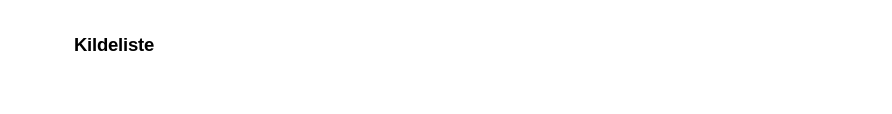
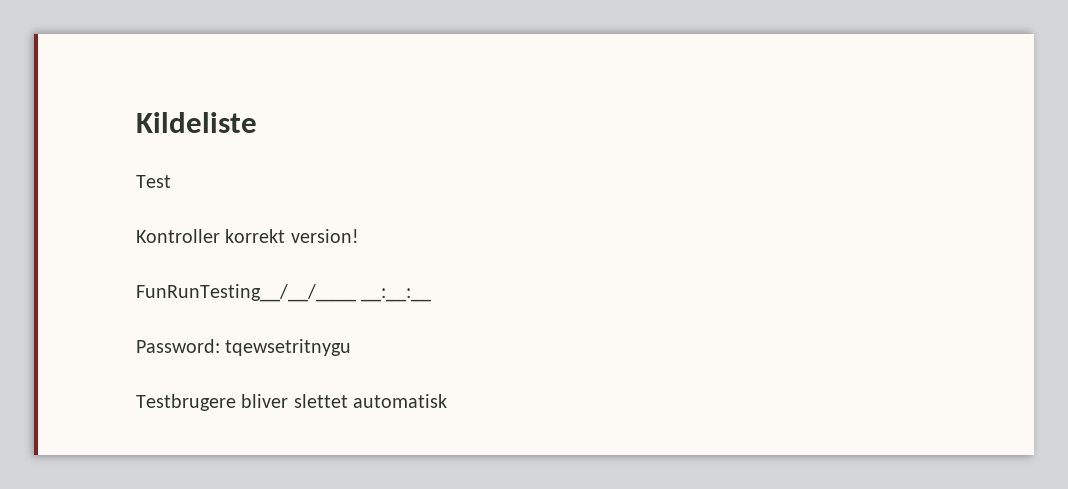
+ Test
+ Kontroller korrekt version!
+ FunRunTesting__/__/____ __:__:__
+ Password: tqewsetritnygu
+ Testbrugere bliver slettet automatisk

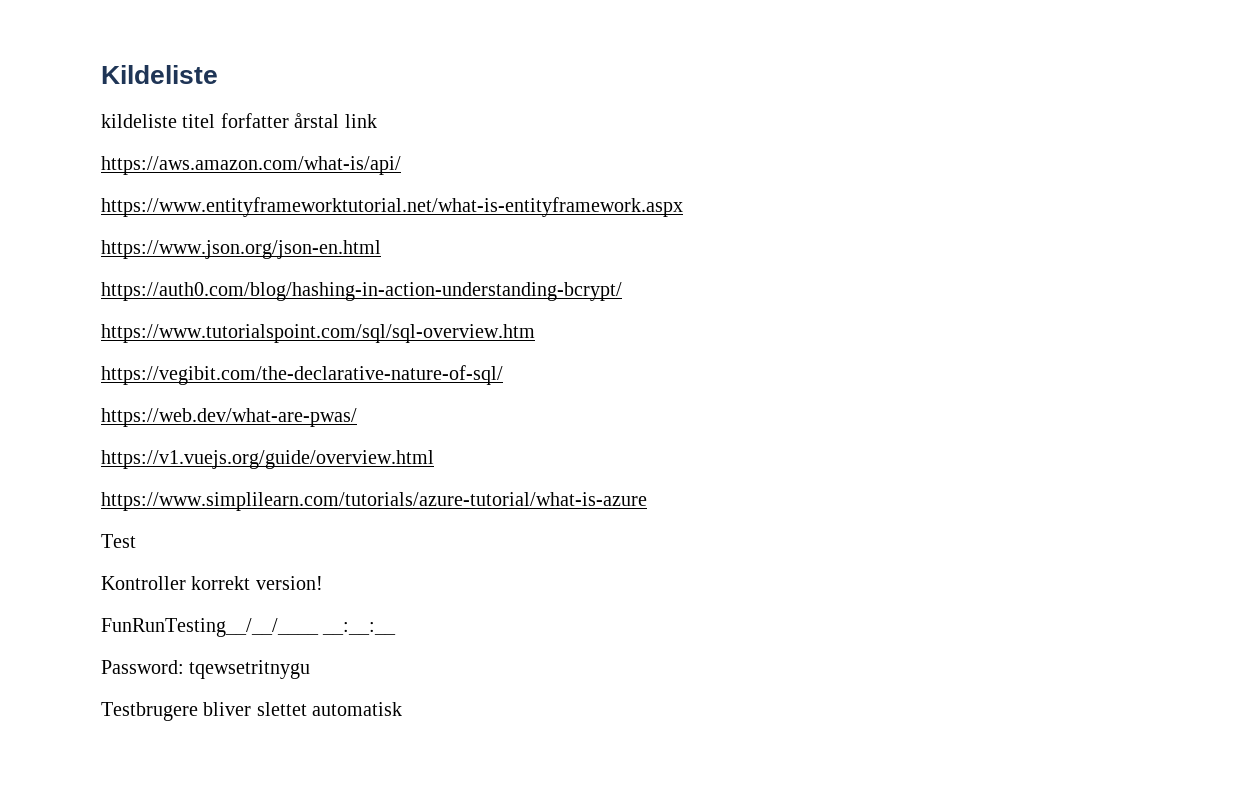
+ kildeliste titel forfatter årstal link
+ https://aws.amazon.com/what-is/api/
+ https://www.entityframeworktutorial.net/what-is-entityframework.aspx
+ https://www.json.org/json-en.html
+ https://auth0.com/blog/hashing-in-action-understanding-bcrypt/
+ https://www.tutorialspoint.com/sql/sql-overview.htm
+ https://vegibit.com/the-declarative-nature-of-sql/
+ https://web.dev/what-are-pwas/
+ https://v1.vuejs.org/guide/overview.html
+ https://www.simplilearn.com/tutorials/azure-tutorial/what-is-azure

